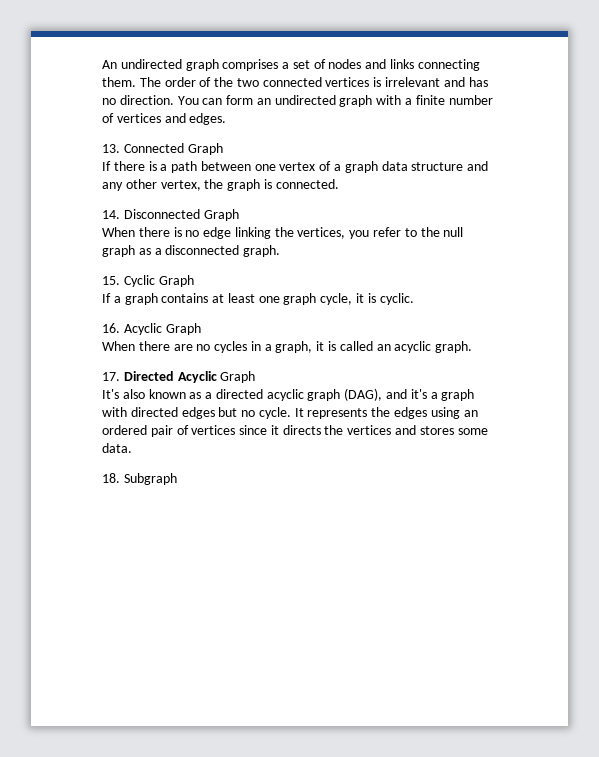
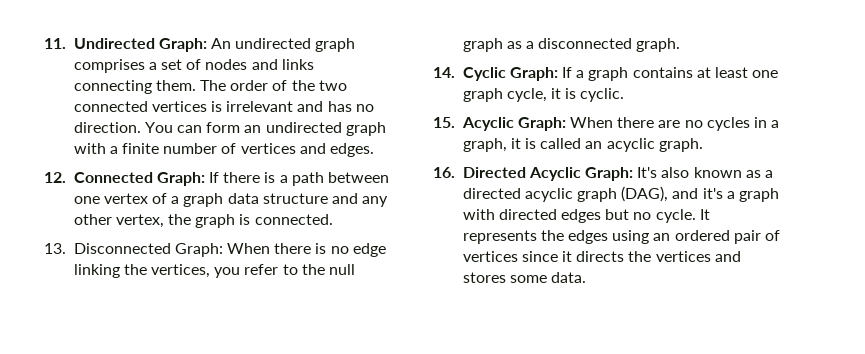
- An undirected graph comprises a set of nodes and links connecting them.
+ 11. Undirected Graph: An undirected graph comprises a set of nodes and links connecting them.
- 13. Connected Graph
- If there is a path between one vertex of a graph data structure and any other vertex, the graph is connected.
+ 12. Connected Graph: If there is a path between one vertex of a graph data structure and any other vertex, the graph is connected.
- 14. Disconnected Graph
- When there is no edge linking the vertices, you refer to the null graph as a disconnected graph.
+ 13. Disconnected Graph: When there is no edge linking the vertices, you refer to the null graph as a disconnected graph.
- 15. Cyclic Graph
- If a graph contains at least one graph cycle, it is cyclic.
+ 14. Cyclic Graph: If a graph contains at least one graph cycle, it is cyclic.
- 16. Acyclic Graph
- When there are no cycles in a graph, it is called an acyclic graph.
+ 15. Acyclic Graph: When there are no cycles in a graph, it is called an acyclic graph.
- 17. Directed Acyclic Graph
- It's also known as a directed acyclic graph (DAG), and it's a graph with directed edges but no cycle.
+ 16. Directed Acyclic Graph: It's also known as a directed acyclic graph (DAG), and it's a graph with directed edges but no cycle.
- 18. Subgraph

